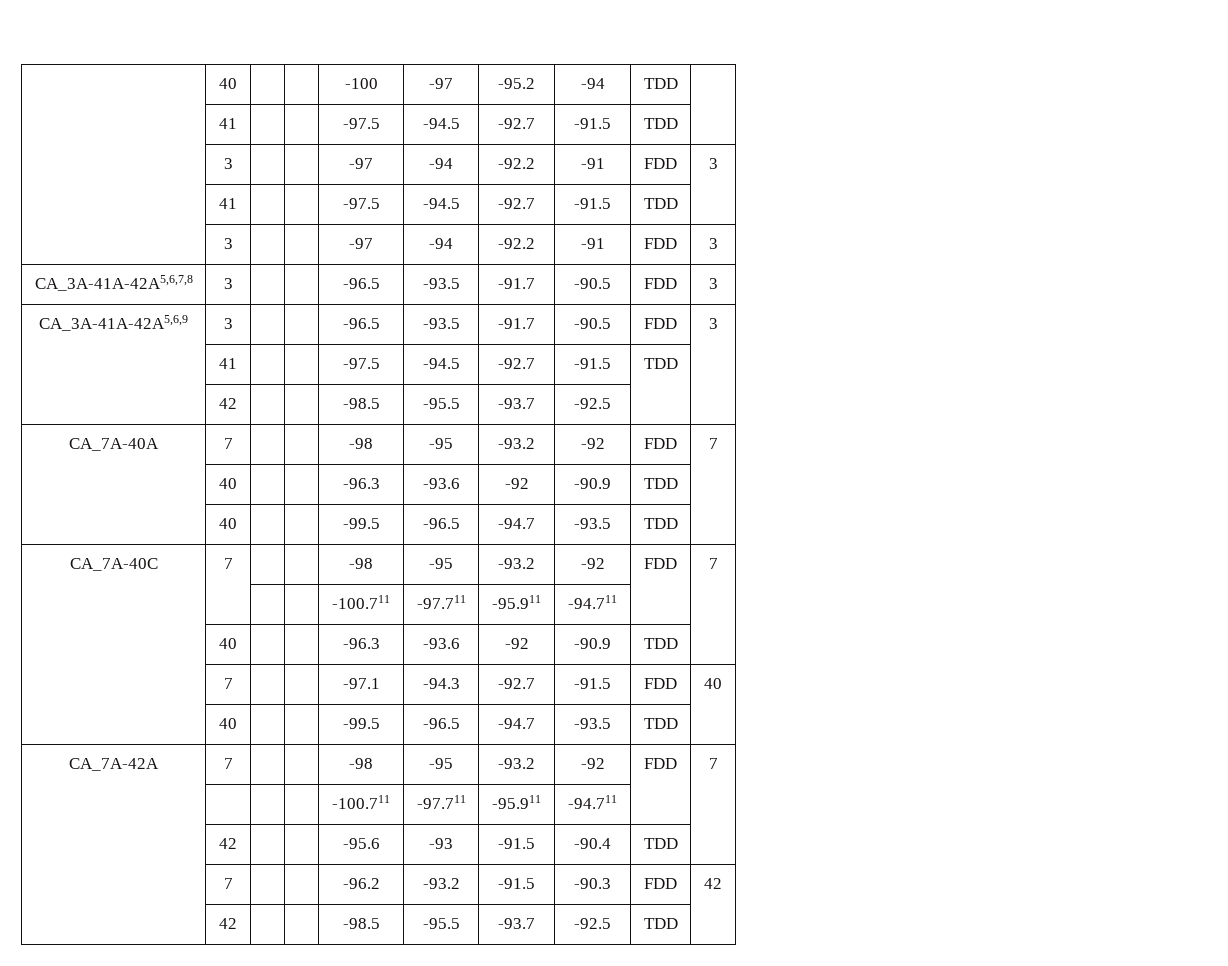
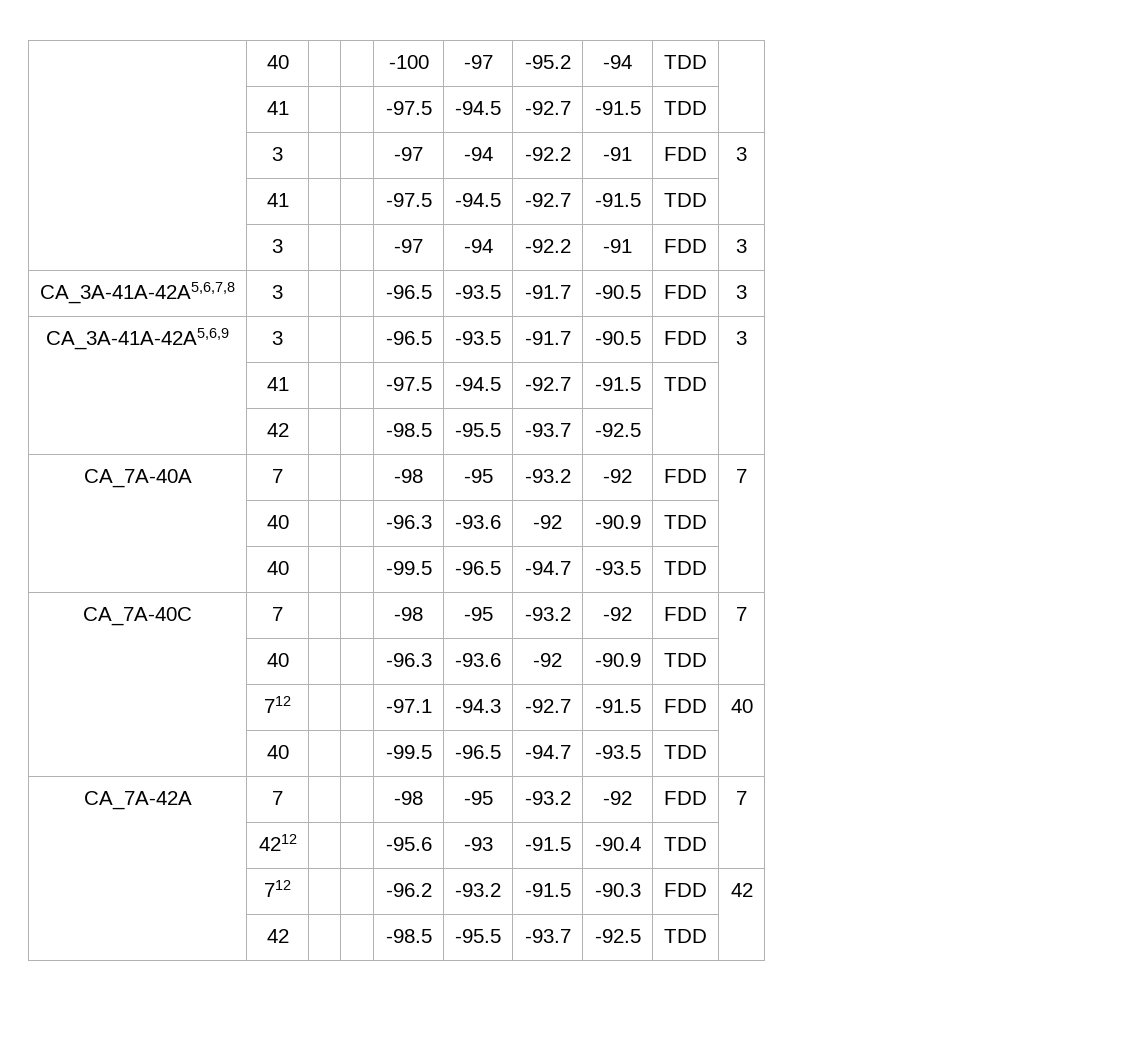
  CA_7A-40C | 7 | | | -98 | -95 | -93.2 | -92 | FDD | 7
- | | | | -100.711 | -97.711 | -95.911 | -94.711 | |
  | 40 | | | -96.3 | -93.6 | -92 | -90.9 | TDD |
- | 7 | | | -97.1 | -94.3 | -92.7 | -91.5 | FDD | 40
+ | 712 | | | -97.1 | -94.3 | -92.7 | -91.5 | FDD | 40
  CA_7A-42A | 7 | | | -98 | -95 | -93.2 | -92 | FDD | 7
- | | | | -100.711 | -97.711 | -95.911 | -94.711 | |
- | 42 | | | -95.6 | -93 | -91.5 | -90.4 | TDD |
+ | 4212 | | | -95.6 | -93 | -91.5 | -90.4 | TDD |
- | 7 | | | -96.2 | -93.2 | -91.5 | -90.3 | FDD | 42
+ | 712 | | | -96.2 | -93.2 | -91.5 | -90.3 | FDD | 42

